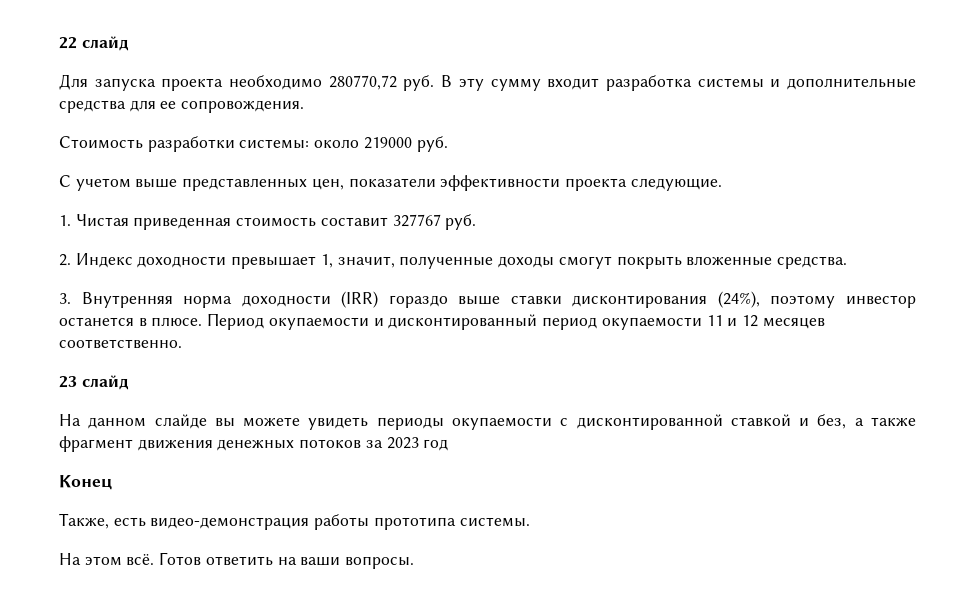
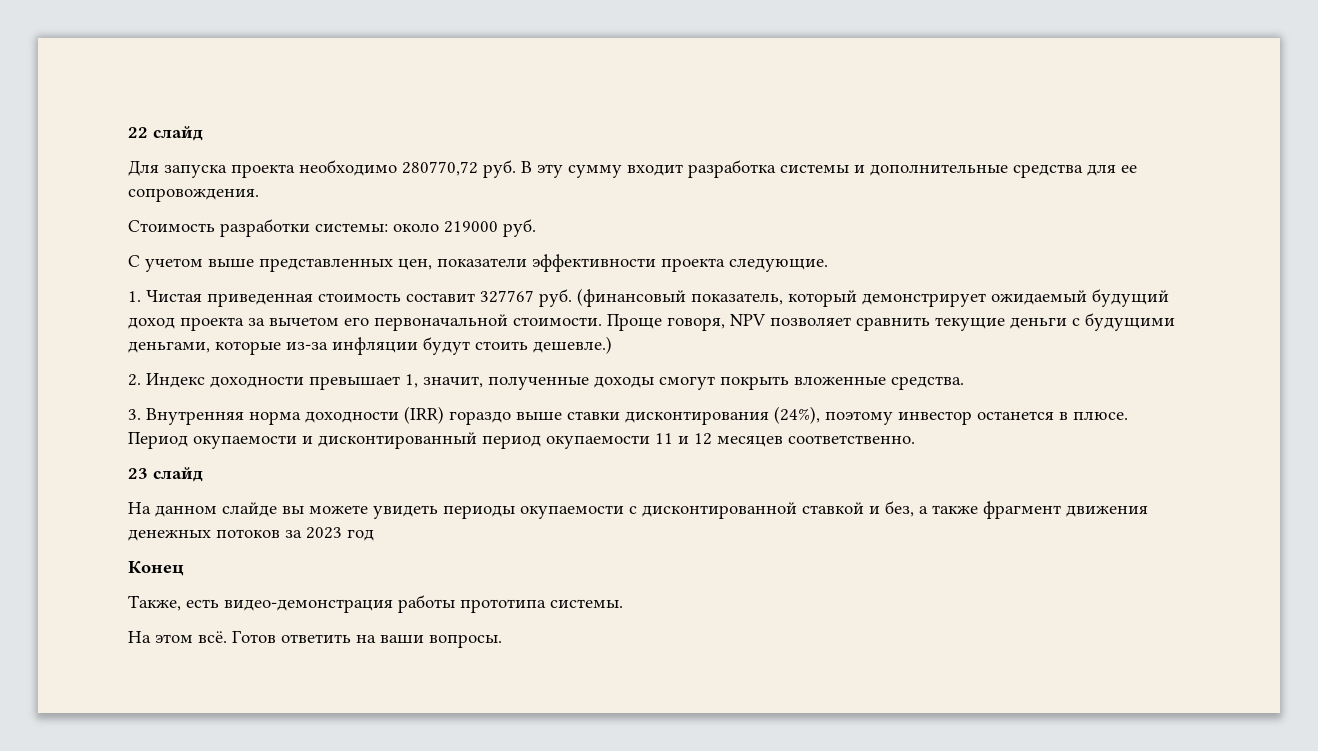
- 1. Чистая приведенная стоимость составит 327767 руб.
+ 1. Чистая приведенная стоимость составит 327767 руб. (финансовый показатель, который демонстрирует ожидаемый будущий доход проекта за вычетом его первоначальной стоимости. Проще говоря, NPV позволяет сравнить текущие деньги с будущими деньгами, которые из-за инфляции будут стоить дешевле.)

